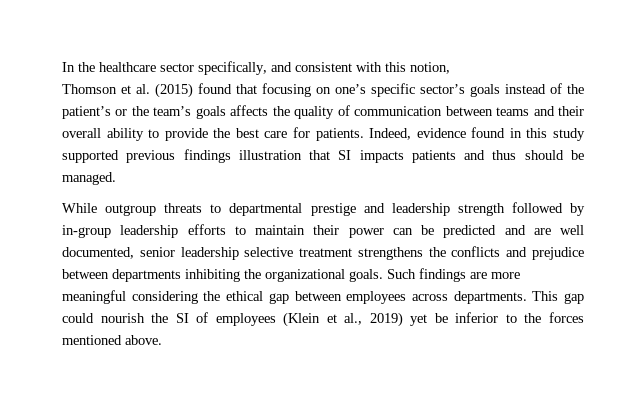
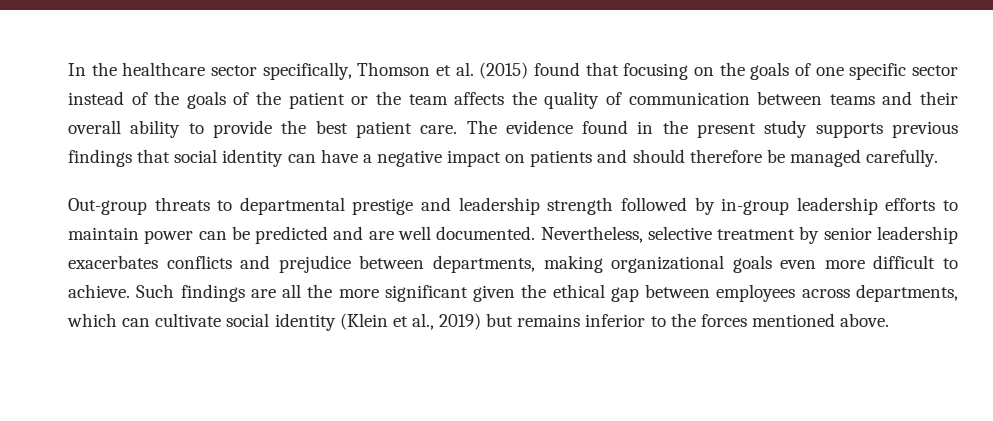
- In the healthcare sector specifically, and consistent with this notion,
- Thomson et al. (2015) found that focusing on one’s specific sector’s goals instead of the patient’s or the team’s goals affects the quality of communication between teams and their overall ability to provide the best care for patients. Indeed, evidence found in this study supported previous findings illustration that SI impacts patients and thus should be managed.
- While outgroup threats to departmental prestige and leadership strength followed by in-group leadership efforts to maintain their power can be predicted and are well documented, senior leadership selective treatment strengthens the conflicts and prejudice between departments inhibiting the organizational goals. Such findings are more meaningful considering the ethical gap between employees across departments. This gap could nourish the SI of employees (Klein et al., 2019) yet be inferior to the forces mentioned above.
+ In the healthcare sector specifically, Thomson et al. (2015) found that focusing on the goals of one specific sector instead of the goals of the patient or the team affects the quality of communication between teams and their overall ability to provide the best patient care. The evidence found in the present study supports previous findings that social identity can have a negative impact on patients and should therefore be managed carefully.
+ Out-group threats to departmental prestige and leadership strength followed by in-group leadership efforts to maintain power can be predicted and are well documented. Nevertheless, selective treatment by senior leadership exacerbates conflicts and prejudice between departments, making organizational goals even more difficult to achieve. Such findings are all the more significant given the ethical gap between employees across departments, which can cultivate social identity (Klein et al., 2019) but remains inferior to the forces mentioned above.

